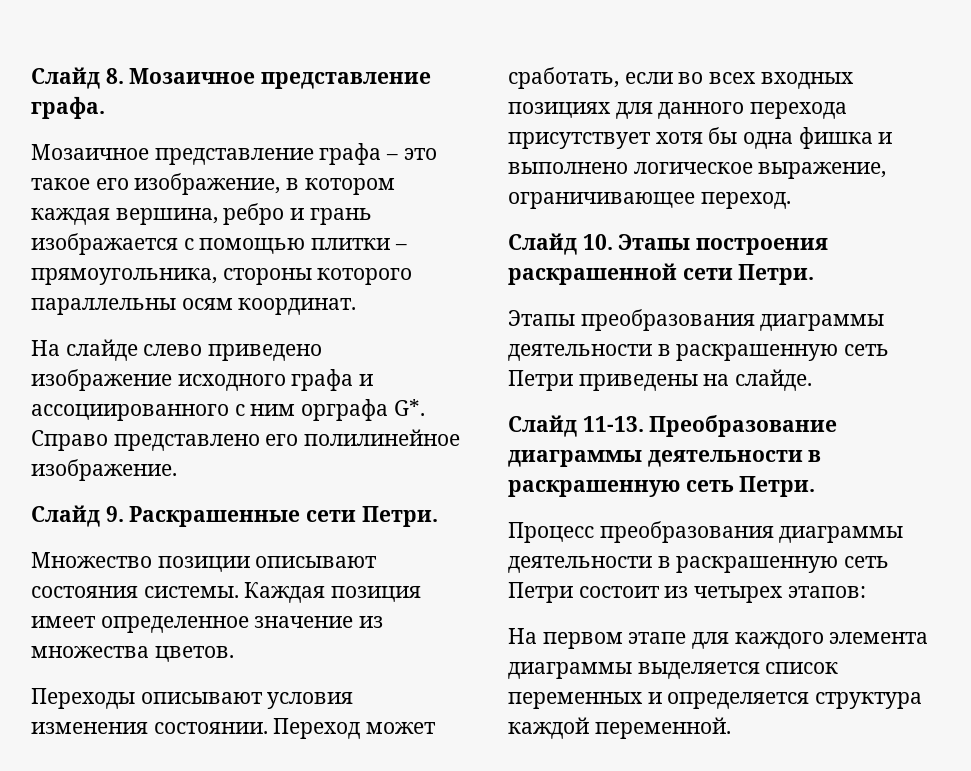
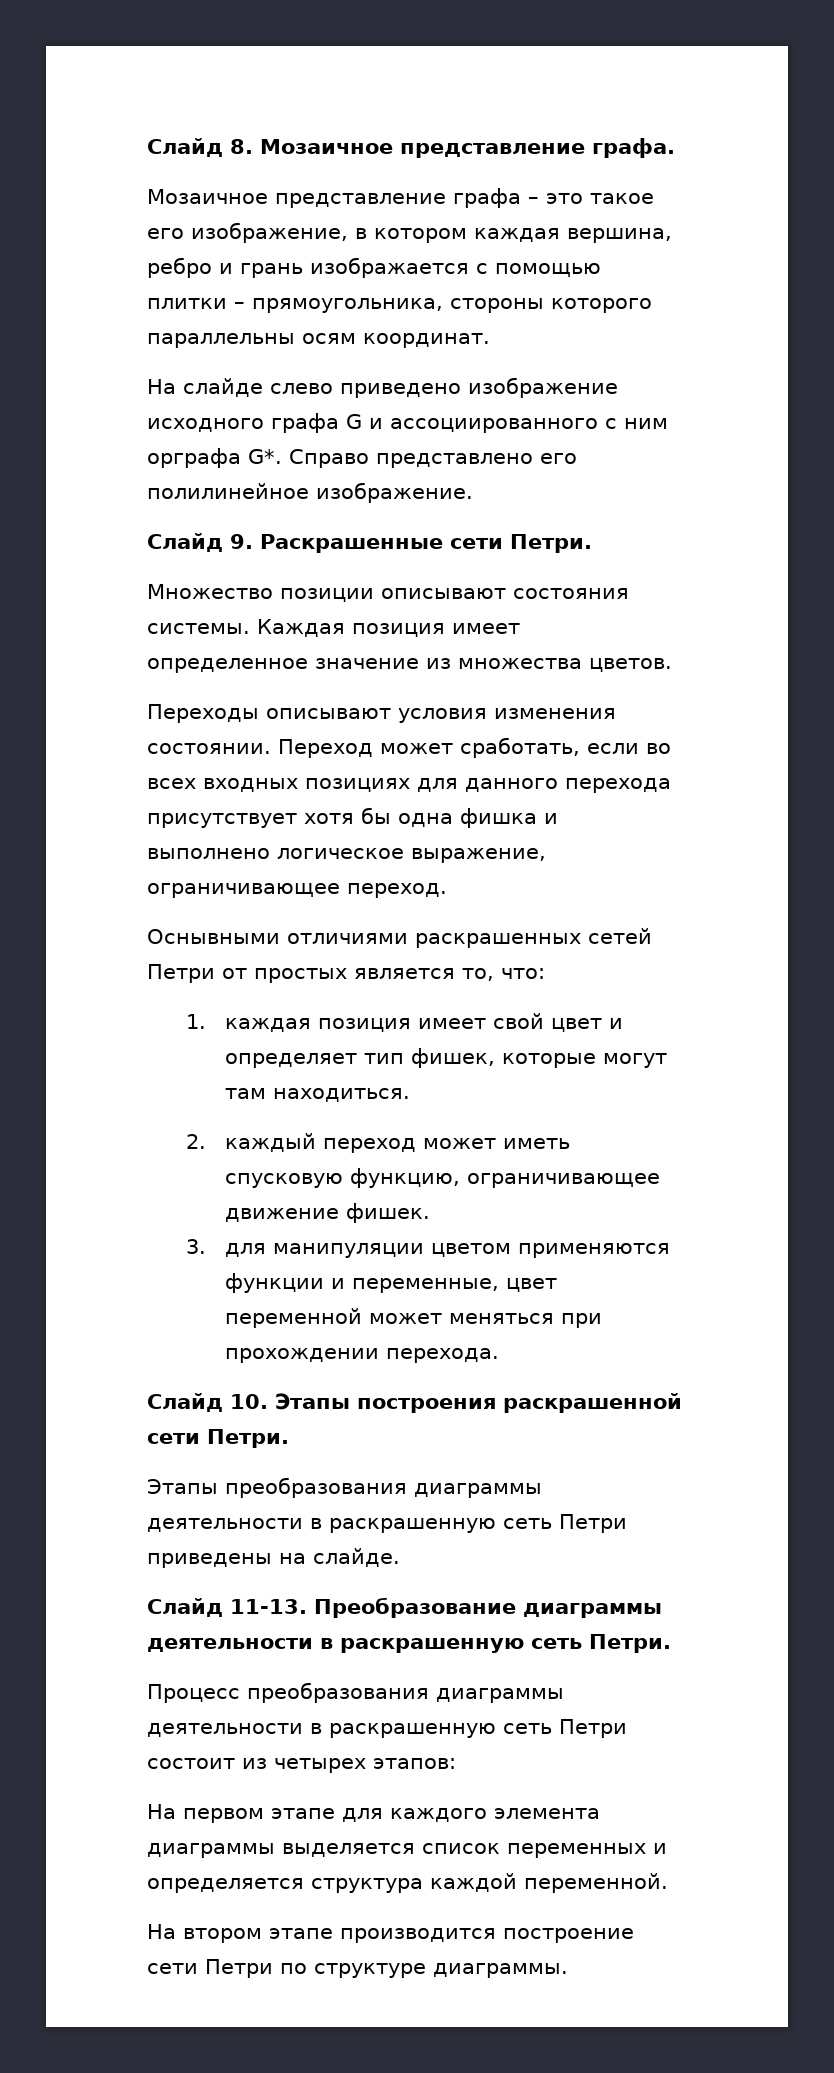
- На слайде слево приведено изображение исходного графа и ассоциированного с ним орграфа G*. Справо представлено его полилинейное изображение.
+ На слайде слево приведено изображение исходного графа G и ассоциированного с ним орграфа G*. Справо представлено его полилинейное изображение.
+ Оснывными отличиями раскрашенных сетей Петри от простых является то, что:
+ 1. каждая позиция имеет свой цвет и определяет тип фишек, которые могут там находиться.
+ 2. каждый переход может иметь спусковую функцию, ограничивающее движение фишек.
+ 3. для манипуляции цветом применяются функции и переменные, цвет переменной может меняться при прохождении перехода.
+ На втором этапе производится построение сети Петри по структуре диаграммы.

